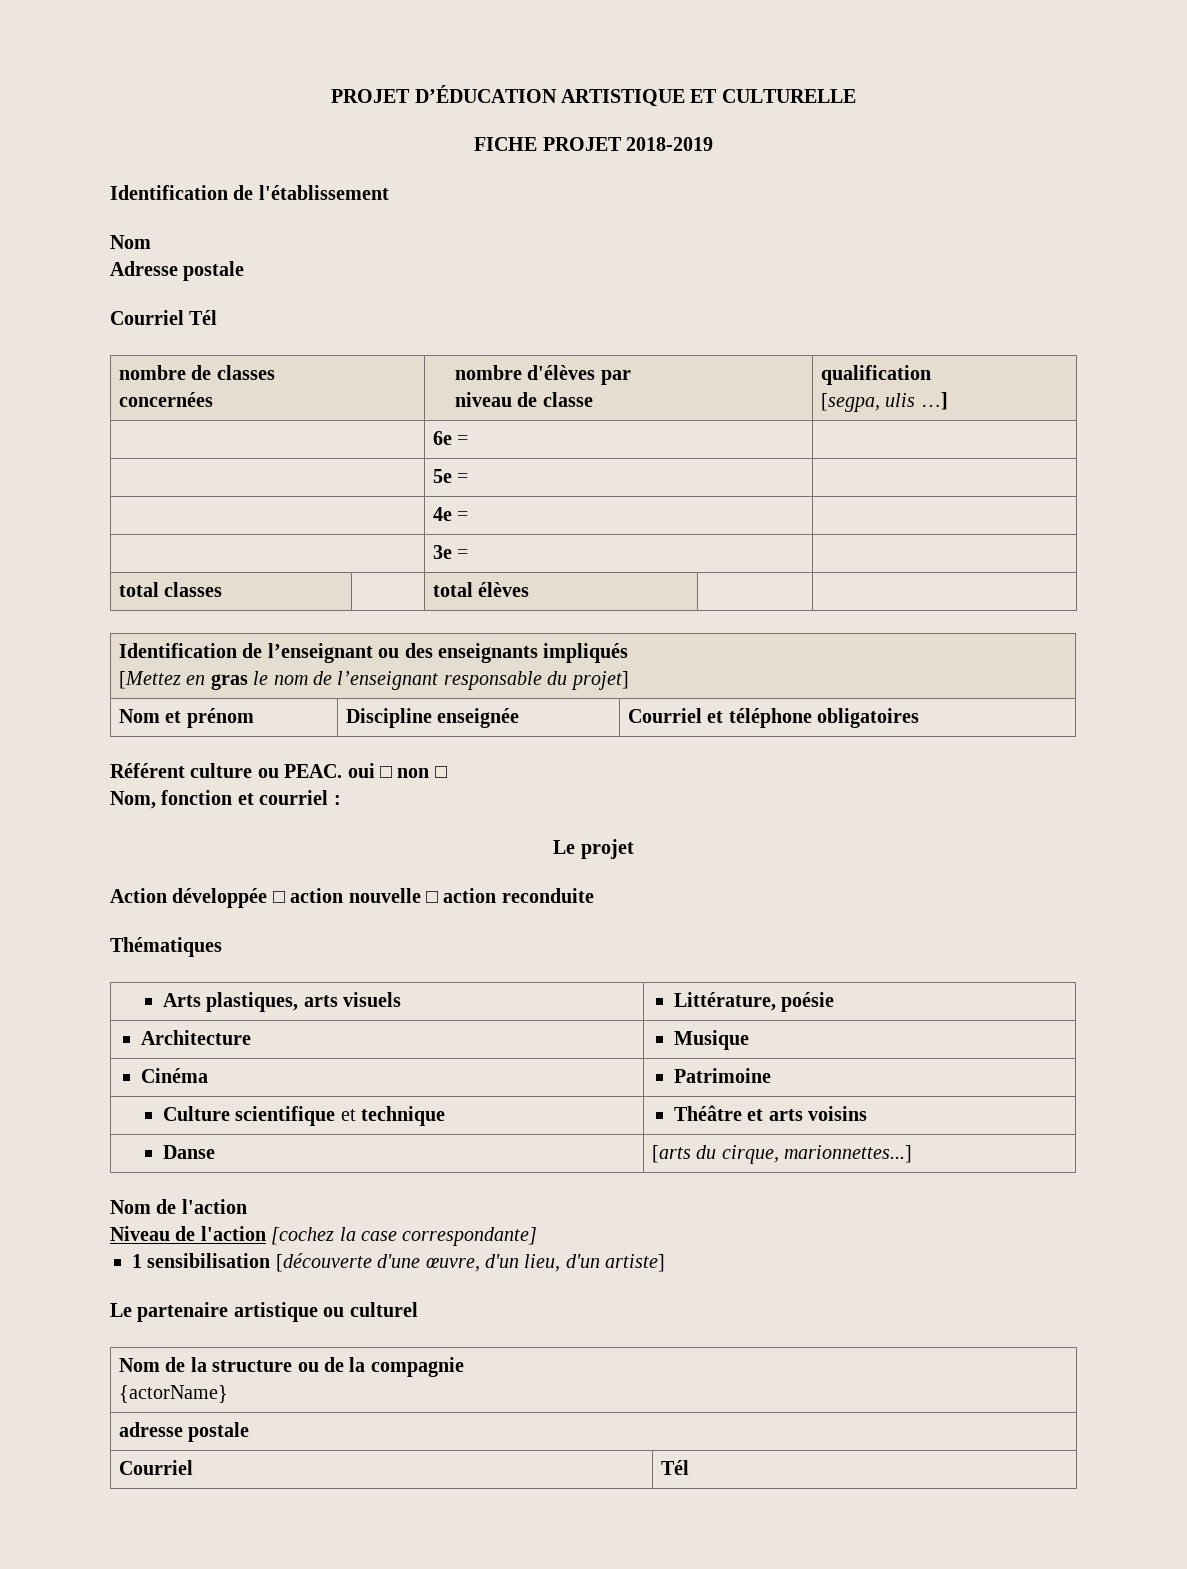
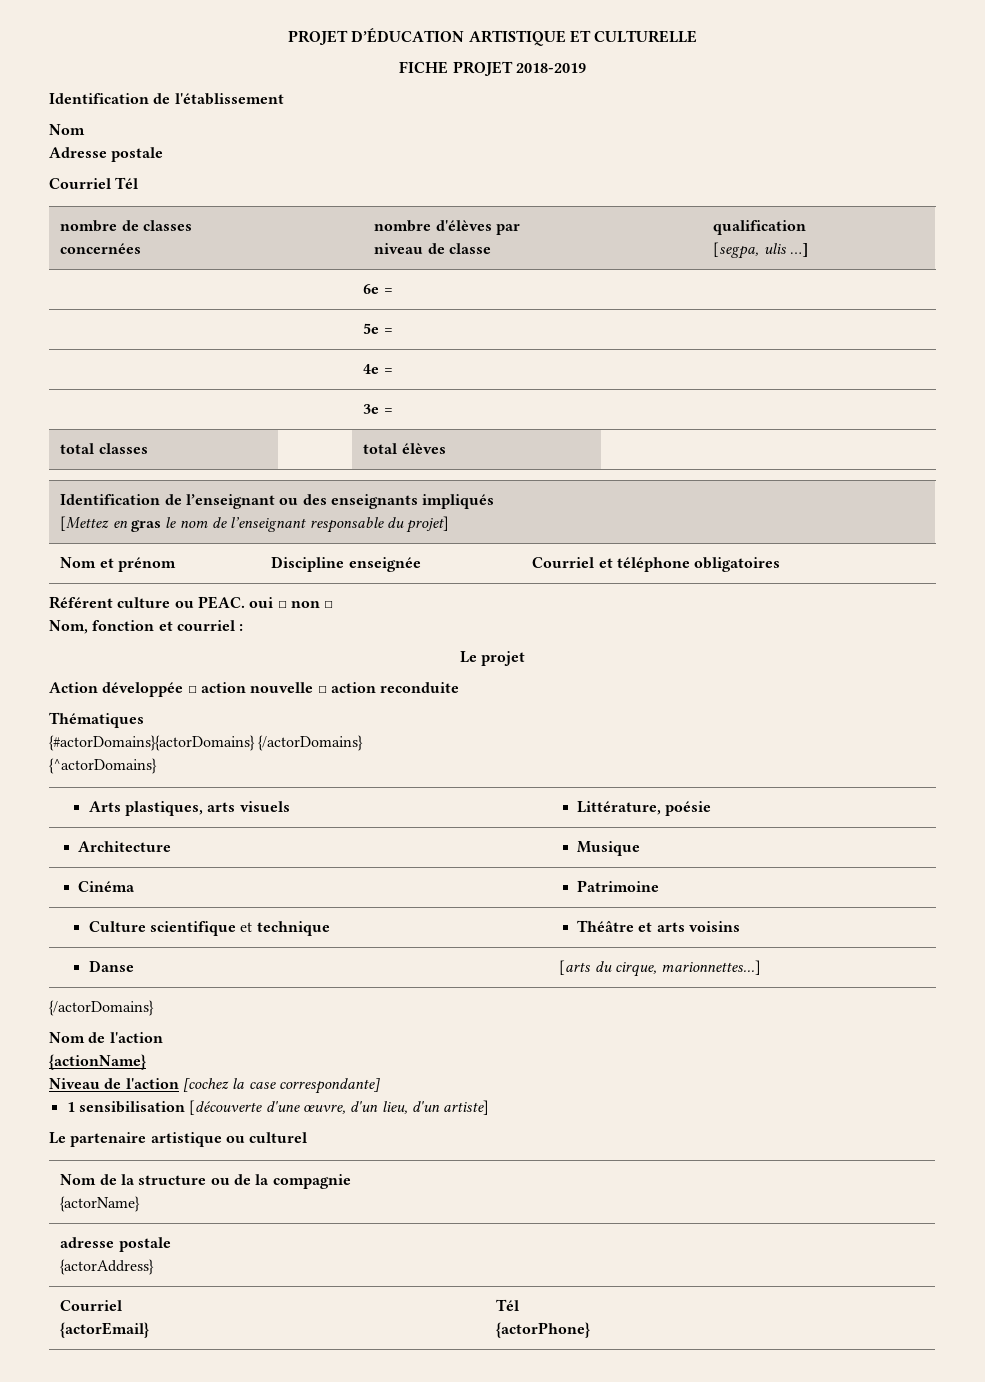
+ {#actorDomains}{actorDomains} {/actorDomains}
+ {^actorDomains}
  Danse | [arts du cirque, marionnettes...]
+ {/actorDomains}
+ {actionName}
  adresse postale
- Courriel | Tél
+ {actorAddress}
+ Courriel
+ {actorEmail} | Tél
+ {actorPhone}

